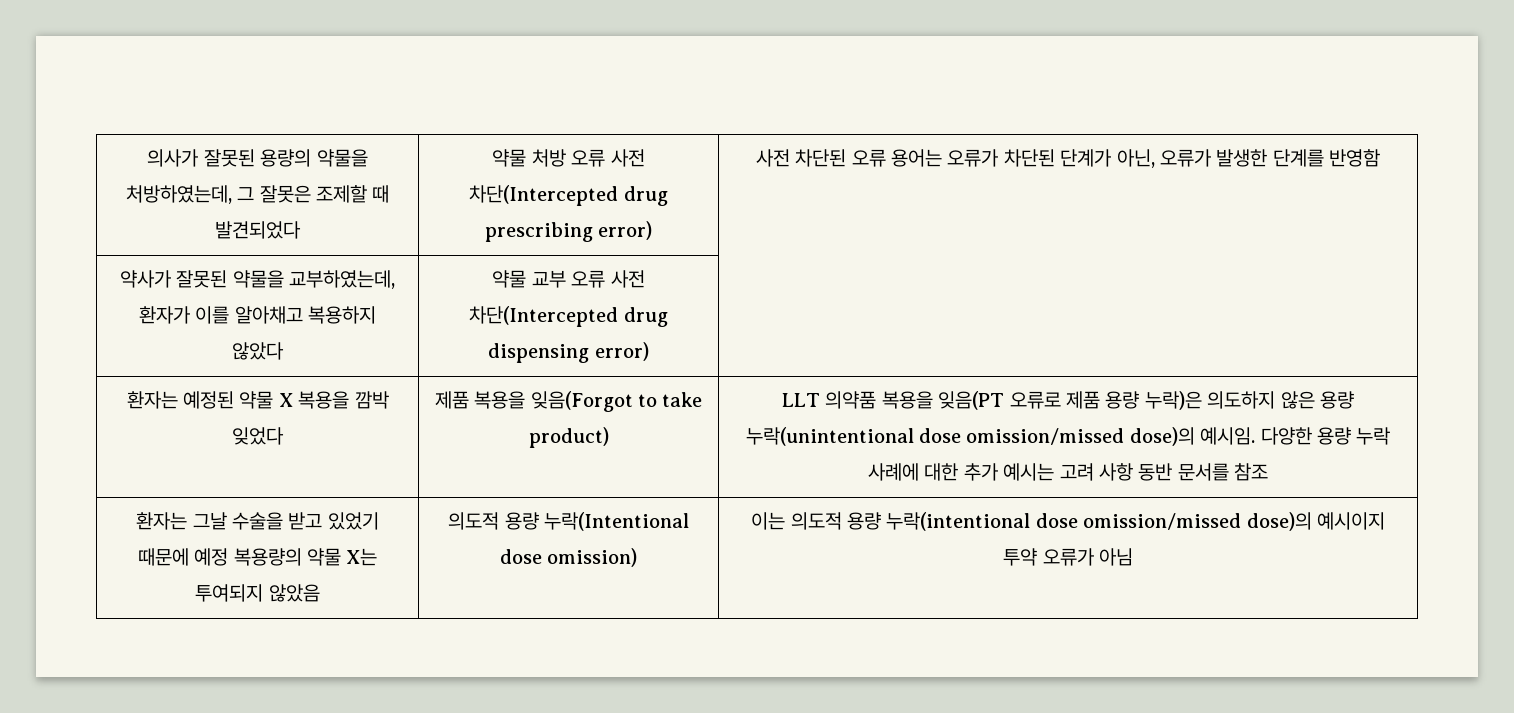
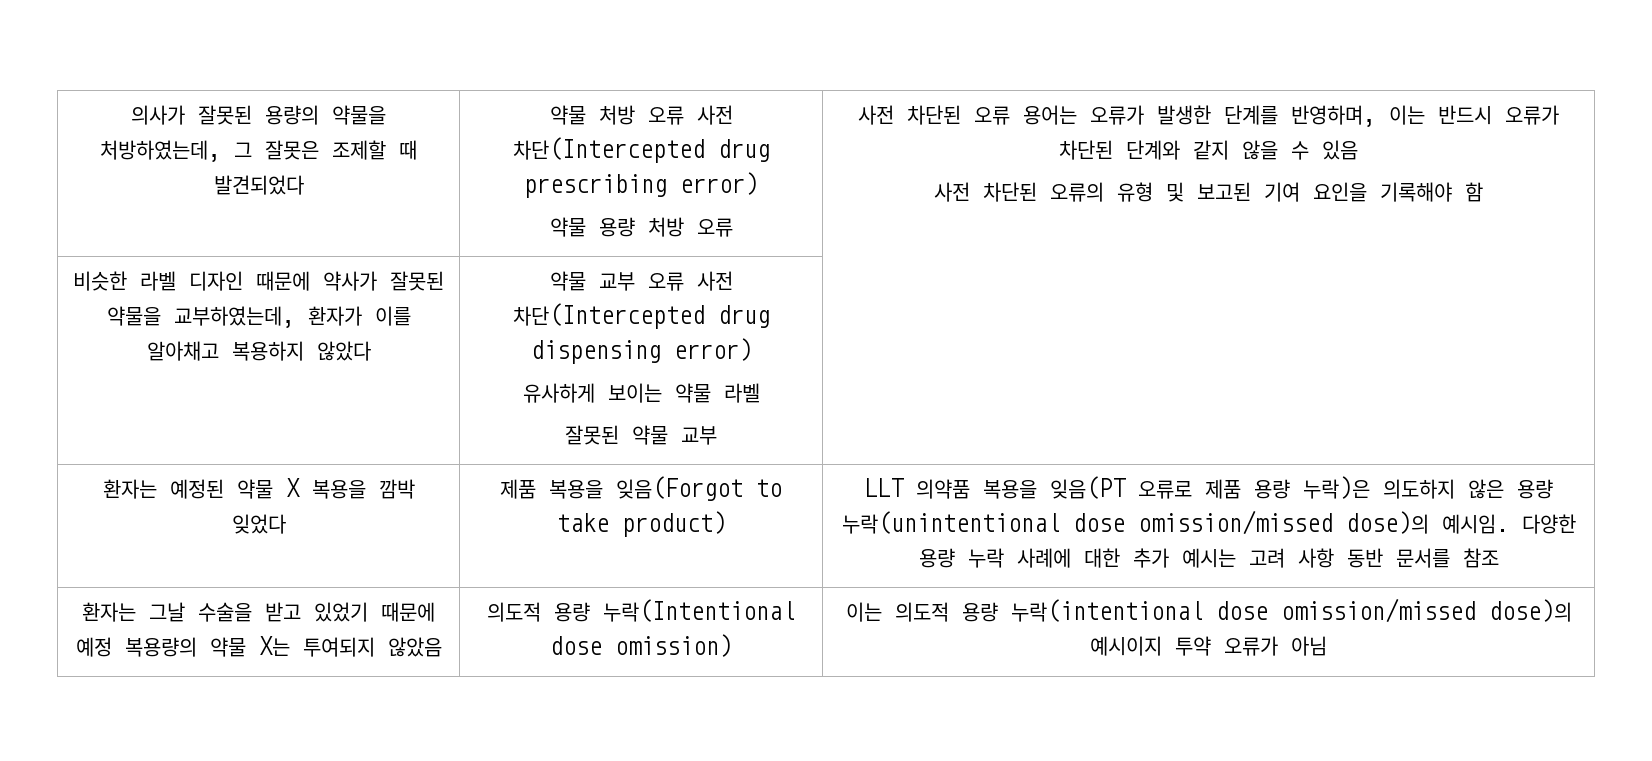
+ 약물 용량 처방 오류
- 사전 차단된 오류 용어는 오류가 차단된 단계가 아닌, 오류가 발생한 단계를 반영함
- 약사가 잘못된 약물을 교부하였는데, 환자가 이를 알아채고 복용하지 않았다 | 약물 교부 오류 사전 차단(Intercepted drug dispensing error) |
+ 사전 차단된 오류 용어는 오류가 발생한 단계를 반영하며, 이는 반드시 오류가 차단된 단계와 같지 않을 수 있음
+ 사전 차단된 오류의 유형 및 보고된 기여 요인을 기록해야 함
+ 비슷한 라벨 디자인 때문에 약사가 잘못된 약물을 교부하였는데, 환자가 이를 알아채고 복용하지 않았다 | 약물 교부 오류 사전 차단(Intercepted drug dispensing error)
+ 유사하게 보이는 약물 라벨
+ 잘못된 약물 교부 |

